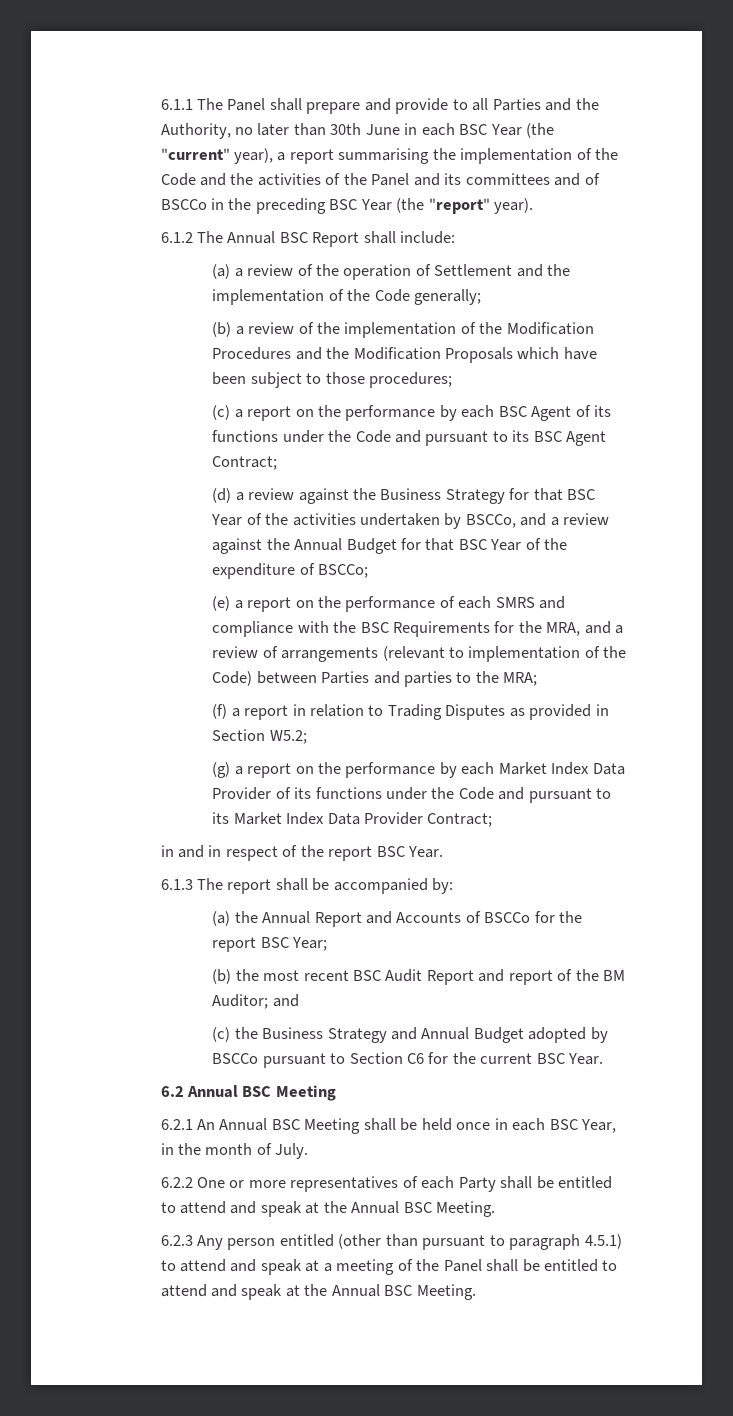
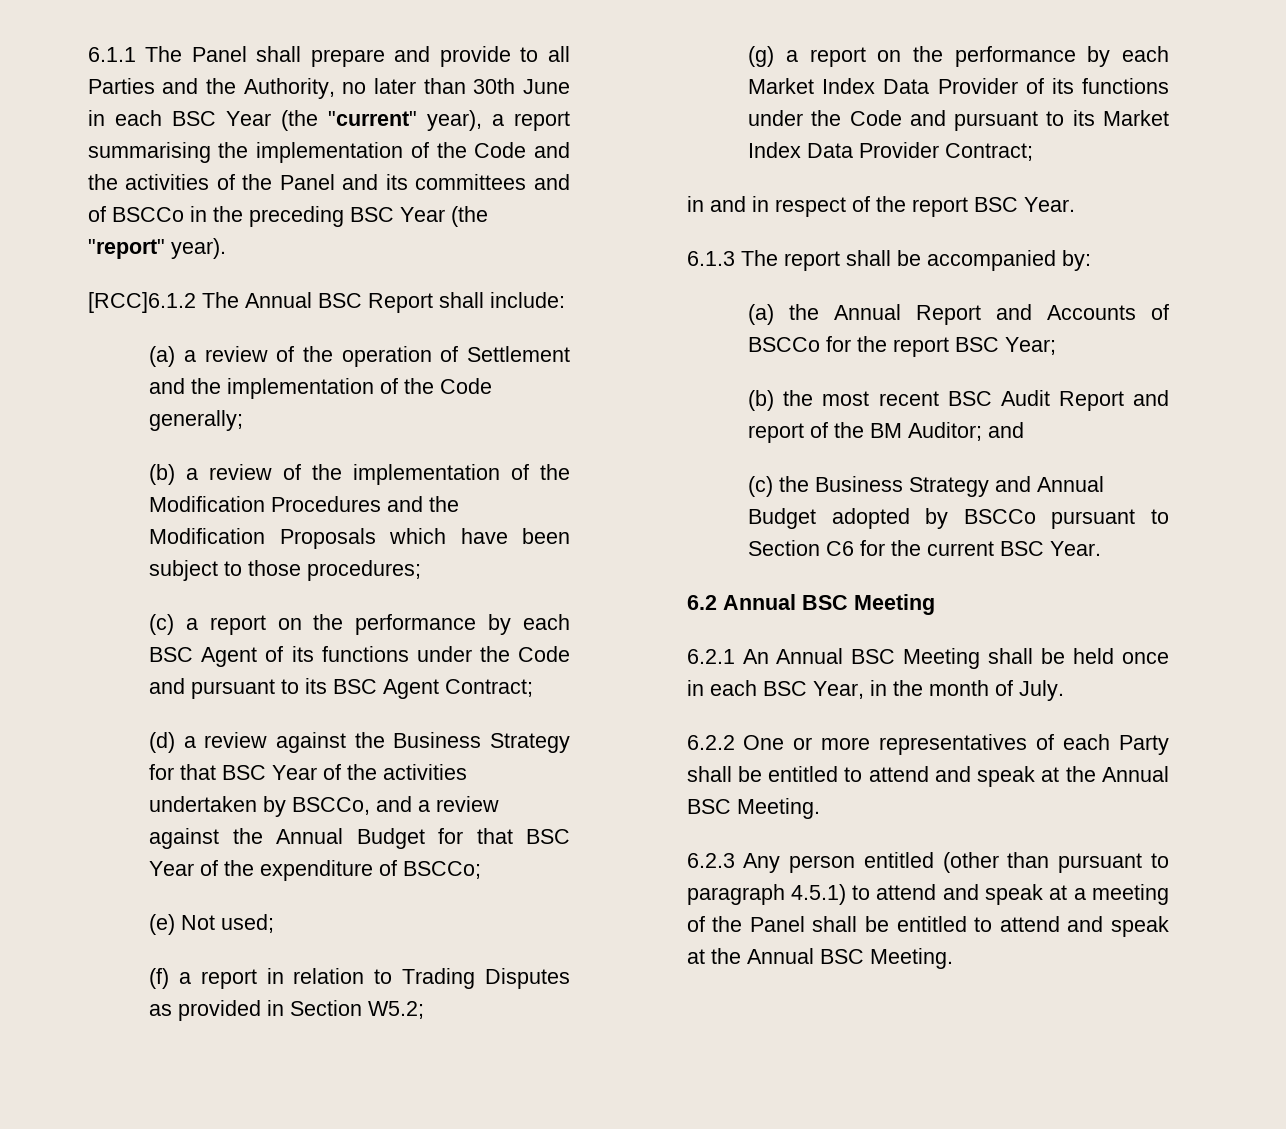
- 6.1.2 The Annual BSC Report shall include:
+ [RCC]6.1.2 The Annual BSC Report shall include:
- (e) a report on the performance of each SMRS and compliance with the BSC Requirements for the MRA, and a review of arrangements (relevant to implementation of the Code) between Parties and parties to the MRA;
+ (e) Not used;

